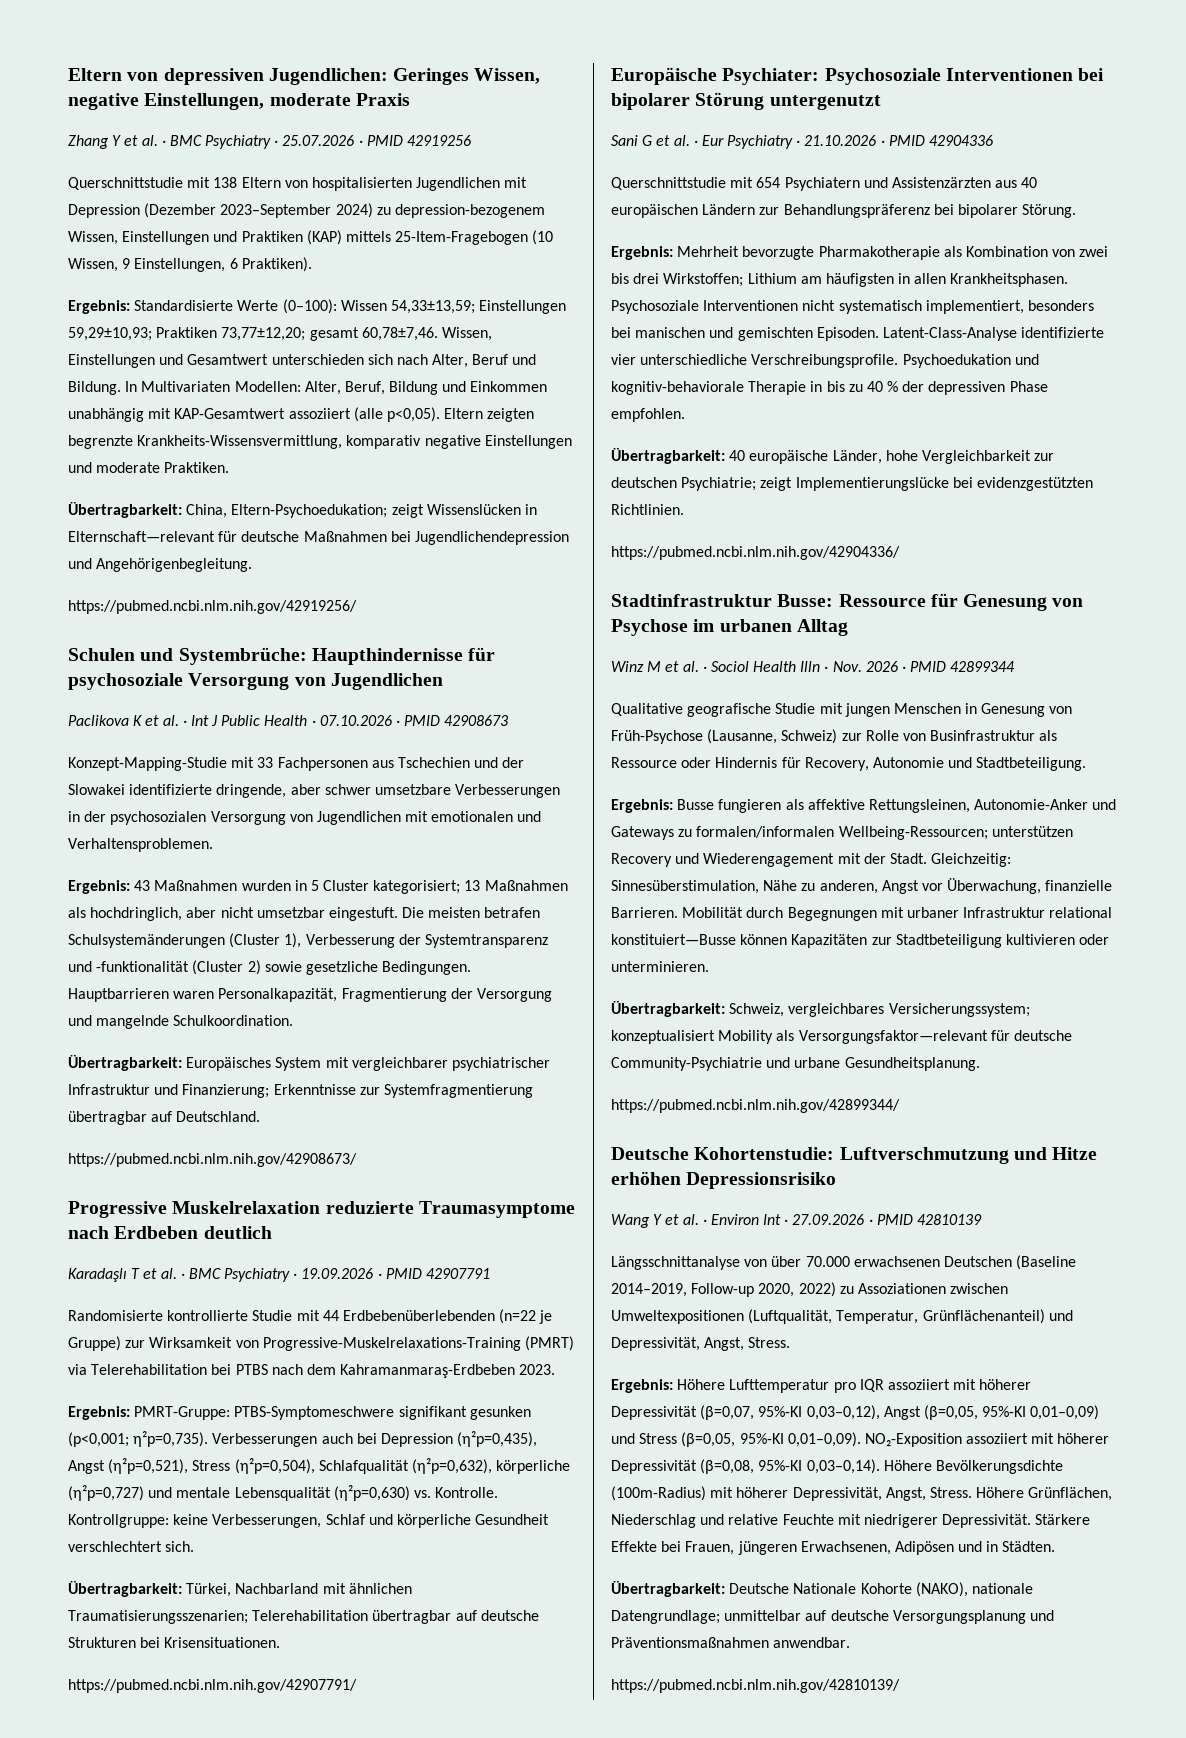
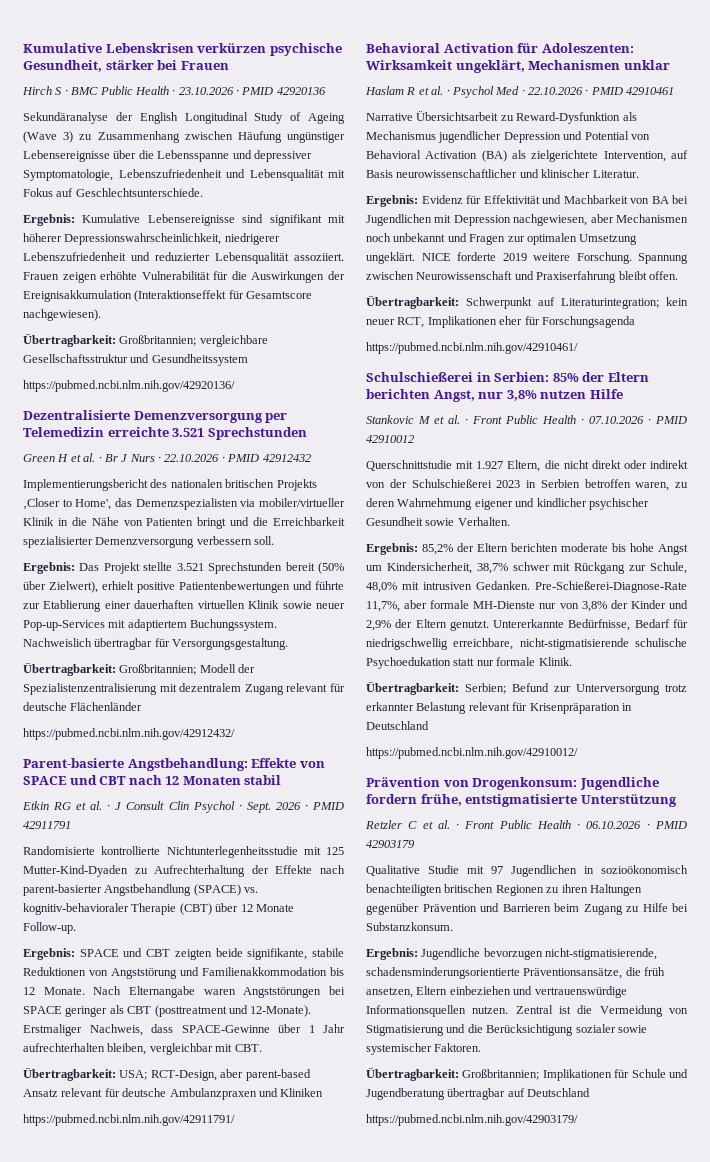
- Eltern von depressiven Jugendlichen: Geringes Wissen, negative Einstellungen, moderate Praxis
- Zhang Y et al. · BMC Psychiatry · 25.07.2026 · PMID 42919256
- Querschnittstudie mit 138 Eltern von hospitalisierten Jugendlichen mit Depression (Dezember 2023–September 2024) zu depression-bezogenem Wissen, Einstellungen und Praktiken (KAP) mittels 25-Item-Fragebogen (10 Wissen, 9 Einstellungen, 6 Praktiken).
- Ergebnis: Standardisierte Werte (0–100): Wissen 54,33±13,59; Einstellungen 59,29±10,93; Praktiken 73,77±12,20; gesamt 60,78±7,46. Wissen, Einstellungen und Gesamtwert unterschieden sich nach Alter, Beruf und Bildung. In Multivariaten Modellen: Alter, Beruf, Bildung und Einkommen unabhängig mit KAP-Gesamtwert assoziiert (alle p<0,05). Eltern zeigten begrenzte Krankheits-Wissensvermittlung, komparativ negative Einstellungen und moderate Praktiken.
- Übertragbarkeit: China, Eltern-Psychoedukation; zeigt Wissenslücken in Elternschaft—relevant für deutsche Maßnahmen bei Jugendlichendepression und Angehörigenbegleitung.
- https://pubmed.ncbi.nlm.nih.gov/42919256/
- Schulen und Systembrüche: Haupthindernisse für psychosoziale Versorgung von Jugendlichen
- Paclikova K et al. · Int J Public Health · 07.10.2026 · PMID 42908673
- Konzept-Mapping-Studie mit 33 Fachpersonen aus Tschechien und der Slowakei identifizierte dringende, aber schwer umsetzbare Verbesserungen in der psychosozialen Versorgung von Jugendlichen mit emotionalen und Verhaltensproblemen.
- Ergebnis: 43 Maßnahmen wurden in 5 Cluster kategorisiert; 13 Maßnahmen als hochdringlich, aber nicht umsetzbar eingestuft. Die meisten betrafen Schulsystemänderungen (Cluster 1), Verbesserung der Systemtransparenz und -funktionalität (Cluster 2) sowie gesetzliche Bedingungen. Hauptbarrieren waren Personalkapazität, Fragmentierung der Versorgung und mangelnde Schulkoordination.
- Übertragbarkeit: Europäisches System mit vergleichbarer psychiatrischer Infrastruktur und Finanzierung; Erkenntnisse zur Systemfragmentierung übertragbar auf Deutschland.
- https://pubmed.ncbi.nlm.nih.gov/42908673/
- Progressive Muskelrelaxation reduzierte Traumasymptome nach Erdbeben deutlich
- Karadaşlı T et al. · BMC Psychiatry · 19.09.2026 · PMID 42907791
- Randomisierte kontrollierte Studie mit 44 Erdbebenüberlebenden (n=22 je Gruppe) zur Wirksamkeit von Progressive-Muskelrelaxations-Training (PMRT) via Telerehabilitation bei PTBS nach dem Kahramanmaraş-Erdbeben 2023.
- Ergebnis: PMRT-Gruppe: PTBS-Symptomeschwere signifikant gesunken (p<0,001; η²p=0,735). Verbesserungen auch bei Depression (η²p=0,435), Angst (η²p=0,521), Stress (η²p=0,504), Schlafqualität (η²p=0,632), körperliche (η²p=0,727) und mentale Lebensqualität (η²p=0,630) vs. Kontrolle. Kontrollgruppe: keine Verbesserungen, Schlaf und körperliche Gesundheit verschlechtert sich.
- Übertragbarkeit: Türkei, Nachbarland mit ähnlichen Traumatisierungsszenarien; Telerehabilitation übertragbar auf deutsche Strukturen bei Krisensituationen.
- https://pubmed.ncbi.nlm.nih.gov/42907791/
- Europäische Psychiater: Psychosoziale Interventionen bei bipolarer Störung untergenutzt
- Sani G et al. · Eur Psychiatry · 21.10.2026 · PMID 42904336
- Querschnittstudie mit 654 Psychiatern und Assistenzärzten aus 40 europäischen Ländern zur Behandlungspräferenz bei bipolarer Störung.
- Ergebnis: Mehrheit bevorzugte Pharmakotherapie als Kombination von zwei bis drei Wirkstoffen; Lithium am häufigsten in allen Krankheitsphasen. Psychosoziale Interventionen nicht systematisch implementiert, besonders bei manischen und gemischten Episoden. Latent-Class-Analyse identifizierte vier unterschiedliche Verschreibungsprofile. Psychoedukation und kognitiv-behaviorale Therapie in bis zu 40 % der depressiven Phase empfohlen.
- Übertragbarkeit: 40 europäische Länder, hohe Vergleichbarkeit zur deutschen Psychiatrie; zeigt Implementierungslücke bei evidenzgestützten Richtlinien.
- https://pubmed.ncbi.nlm.nih.gov/42904336/
- Stadtinfrastruktur Busse: Ressource für Genesung von Psychose im urbanen Alltag
- Winz M et al. · Sociol Health Illn · Nov. 2026 · PMID 42899344
- Qualitative geografische Studie mit jungen Menschen in Genesung von Früh-Psychose (Lausanne, Schweiz) zur Rolle von Businfrastruktur als Ressource oder Hindernis für Recovery, Autonomie und Stadtbeteiligung.
- Ergebnis: Busse fungieren als affektive Rettungsleinen, Autonomie-Anker und Gateways zu formalen/informalen Wellbeing-Ressourcen; unterstützen Recovery und Wiederengagement mit der Stadt. Gleichzeitig: Sinnesüberstimulation, Nähe zu anderen, Angst vor Überwachung, finanzielle Barrieren. Mobilität durch Begegnungen mit urbaner Infrastruktur relational konstituiert—Busse können Kapazitäten zur Stadtbeteiligung kultivieren oder unterminieren.
- Übertragbarkeit: Schweiz, vergleichbares Versicherungssystem; konzeptualisiert Mobility als Versorgungsfaktor—relevant für deutsche Community-Psychiatrie und urbane Gesundheitsplanung.
- https://pubmed.ncbi.nlm.nih.gov/42899344/
- Deutsche Kohortenstudie: Luftverschmutzung und Hitze erhöhen Depressionsrisiko
- Wang Y et al. · Environ Int · 27.09.2026 · PMID 42810139
- Längsschnittanalyse von über 70.000 erwachsenen Deutschen (Baseline 2014–2019, Follow-up 2020, 2022) zu Assoziationen zwischen Umweltexpositionen (Luftqualität, Temperatur, Grünflächenanteil) und Depressivität, Angst, Stress.
- Ergebnis: Höhere Lufttemperatur pro IQR assoziiert mit höherer Depressivität (β=0,07, 95%-KI 0,03–0,12), Angst (β=0,05, 95%-KI 0,01–0,09) und Stress (β=0,05, 95%-KI 0,01–0,09). NO₂-Exposition assoziiert mit höherer Depressivität (β=0,08, 95%-KI 0,03–0,14). Höhere Bevölkerungsdichte (100m-Radius) mit höherer Depressivität, Angst, Stress. Höhere Grünflächen, Niederschlag und relative Feuchte mit niedrigerer Depressivität. Stärkere Effekte bei Frauen, jüngeren Erwachsenen, Adipösen und in Städten.
- Übertragbarkeit: Deutsche Nationale Kohorte (NAKO), nationale Datengrundlage; unmittelbar auf deutsche Versorgungsplanung und Präventionsmaßnahmen anwendbar.
- https://pubmed.ncbi.nlm.nih.gov/42810139/
+ Kumulative Lebenskrisen verkürzen psychische Gesundheit, stärker bei Frauen
+ Hirch S · BMC Public Health · 23.10.2026 · PMID 42920136
+ Sekundäranalyse der English Longitudinal Study of Ageing (Wave 3) zu Zusammenhang zwischen Häufung ungünstiger Lebensereignisse über die Lebensspanne und depressiver Symptomatologie, Lebenszufriedenheit und Lebensqualität mit Fokus auf Geschlechtsunterschiede.
+ Ergebnis: Kumulative Lebensereignisse sind signifikant mit höherer Depressionswahrscheinlichkeit, niedrigerer Lebenszufriedenheit und reduzierter Lebensqualität assoziiert. Frauen zeigen erhöhte Vulnerabilität für die Auswirkungen der Ereignisakkumulation (Interaktionseffekt für Gesamtscore nachgewiesen).
+ Übertragbarkeit: Großbritannien; vergleichbare Gesellschaftsstruktur und Gesundheitssystem
+ https://pubmed.ncbi.nlm.nih.gov/42920136/
+ Dezentralisierte Demenzversorgung per Telemedizin erreichte 3.521 Sprechstunden
+ Green H et al. · Br J Nurs · 22.10.2026 · PMID 42912432
+ Implementierungsbericht des nationalen britischen Projekts ‚Closer to Home', das Demenzspezialisten via mobiler/virtueller Klinik in die Nähe von Patienten bringt und die Erreichbarkeit spezialisierter Demenzversorgung verbessern soll.
+ Ergebnis: Das Projekt stellte 3.521 Sprechstunden bereit (50% über Zielwert), erhielt positive Patientenbewertungen und führte zur Etablierung einer dauerhaften virtuellen Klinik sowie neuer Pop-up-Services mit adaptiertem Buchungssystem. Nachweislich übertragbar für Versorgungsgestaltung.
+ Übertragbarkeit: Großbritannien; Modell der Spezialistenzentralisierung mit dezentralem Zugang relevant für deutsche Flächenländer
+ https://pubmed.ncbi.nlm.nih.gov/42912432/
+ Parent-basierte Angstbehandlung: Effekte von SPACE und CBT nach 12 Monaten stabil
+ Etkin RG et al. · J Consult Clin Psychol · Sept. 2026 · PMID 42911791
+ Randomisierte kontrollierte Nichtunterlegenheitsstudie mit 125 Mutter-Kind-Dyaden zu Aufrechterhaltung der Effekte nach parent-basierter Angstbehandlung (SPACE) vs. kognitiv-behavioraler Therapie (CBT) über 12 Monate Follow-up.
+ Ergebnis: SPACE und CBT zeigten beide signifikante, stabile Reduktionen von Angststörung und Familienakkommodation bis 12 Monate. Nach Elternangabe waren Angststörungen bei SPACE geringer als CBT (posttreatment und 12-Monate). Erstmaliger Nachweis, dass SPACE-Gewinne über 1 Jahr aufrechterhalten bleiben, vergleichbar mit CBT.
+ Übertragbarkeit: USA; RCT-Design, aber parent-based Ansatz relevant für deutsche Ambulanzpraxen und Kliniken
+ https://pubmed.ncbi.nlm.nih.gov/42911791/
+ Behavioral Activation für Adoleszenten: Wirksamkeit ungeklärt, Mechanismen unklar
+ Haslam R et al. · Psychol Med · 22.10.2026 · PMID 42910461
+ Narrative Übersichtsarbeit zu Reward-Dysfunktion als Mechanismus jugendlicher Depression und Potential von Behavioral Activation (BA) als zielgerichtete Intervention, auf Basis neurowissenschaftlicher und klinischer Literatur.
+ Ergebnis: Evidenz für Effektivität und Machbarkeit von BA bei Jugendlichen mit Depression nachgewiesen, aber Mechanismen noch unbekannt und Fragen zur optimalen Umsetzung ungeklärt. NICE forderte 2019 weitere Forschung. Spannung zwischen Neurowissenschaft und Praxiserfahrung bleibt offen.
+ Übertragbarkeit: Schwerpunkt auf Literaturintegration; kein neuer RCT, Implikationen eher für Forschungsagenda
+ https://pubmed.ncbi.nlm.nih.gov/42910461/
+ Schulschießerei in Serbien: 85% der Eltern berichten Angst, nur 3,8% nutzen Hilfe
+ Stankovic M et al. · Front Public Health · 07.10.2026 · PMID 42910012
+ Querschnittstudie mit 1.927 Eltern, die nicht direkt oder indirekt von der Schulschießerei 2023 in Serbien betroffen waren, zu deren Wahrnehmung eigener und kindlicher psychischer Gesundheit sowie Verhalten.
+ Ergebnis: 85,2% der Eltern berichten moderate bis hohe Angst um Kindersicherheit, 38,7% schwer mit Rückgang zur Schule, 48,0% mit intrusiven Gedanken. Pre-Schießerei-Diagnose-Rate 11,7%, aber formale MH-Dienste nur von 3,8% der Kinder und 2,9% der Eltern genutzt. Untererkannte Bedürfnisse, Bedarf für niedrigschwellig erreichbare, nicht-stigmatisierende schulische Psychoedukation statt nur formale Klinik.
+ Übertragbarkeit: Serbien; Befund zur Unterversorgung trotz erkannter Belastung relevant für Krisenpräparation in Deutschland
+ https://pubmed.ncbi.nlm.nih.gov/42910012/
+ Prävention von Drogenkonsum: Jugendliche fordern frühe, entstigmatisierte Unterstützung
+ Retzler C et al. · Front Public Health · 06.10.2026 · PMID 42903179
+ Qualitative Studie mit 97 Jugendlichen in sozioökonomisch benachteiligten britischen Regionen zu ihren Haltungen gegenüber Prävention und Barrieren beim Zugang zu Hilfe bei Substanzkonsum.
+ Ergebnis: Jugendliche bevorzugen nicht-stigmatisierende, schadensminderungsorientierte Präventionsansätze, die früh ansetzen, Eltern einbeziehen und vertrauenswürdige Informationsquellen nutzen. Zentral ist die Vermeidung von Stigmatisierung und die Berücksichtigung sozialer sowie systemischer Faktoren.
+ Übertragbarkeit: Großbritannien; Implikationen für Schule und Jugendberatung übertragbar auf Deutschland
+ https://pubmed.ncbi.nlm.nih.gov/42903179/

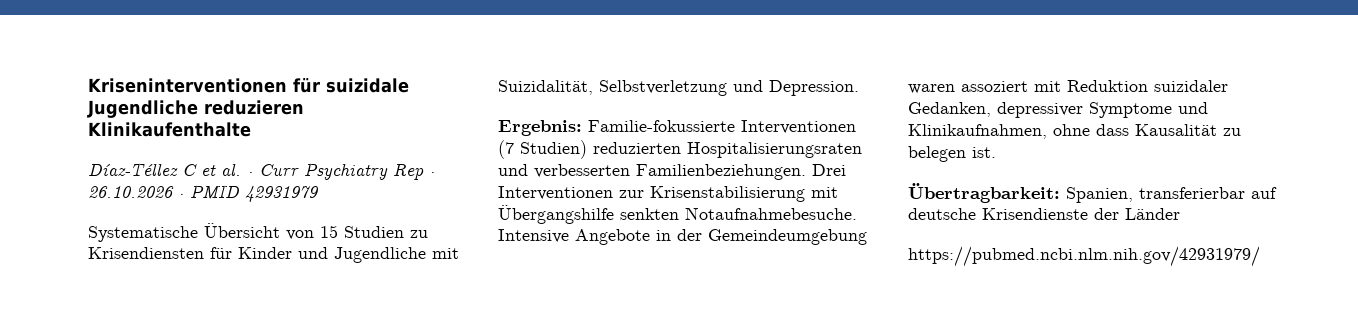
- Kumulative Lebenskrisen verkürzen psychische Gesundheit, stärker bei Frauen
- Hirch S · BMC Public Health · 23.10.2026 · PMID 42920136
- Sekundäranalyse der English Longitudinal Study of Ageing (Wave 3) zu Zusammenhang zwischen Häufung ungünstiger Lebensereignisse über die Lebensspanne und depressiver Symptomatologie, Lebenszufriedenheit und Lebensqualität mit Fokus auf Geschlechtsunterschiede.
- Ergebnis: Kumulative Lebensereignisse sind signifikant mit höherer Depressionswahrscheinlichkeit, niedrigerer Lebenszufriedenheit und reduzierter Lebensqualität assoziiert. Frauen zeigen erhöhte Vulnerabilität für die Auswirkungen der Ereignisakkumulation (Interaktionseffekt für Gesamtscore nachgewiesen).
- Übertragbarkeit: Großbritannien; vergleichbare Gesellschaftsstruktur und Gesundheitssystem
- https://pubmed.ncbi.nlm.nih.gov/42920136/
- Dezentralisierte Demenzversorgung per Telemedizin erreichte 3.521 Sprechstunden
- Green H et al. · Br J Nurs · 22.10.2026 · PMID 42912432
- Implementierungsbericht des nationalen britischen Projekts ‚Closer to Home', das Demenzspezialisten via mobiler/virtueller Klinik in die Nähe von Patienten bringt und die Erreichbarkeit spezialisierter Demenzversorgung verbessern soll.
- Ergebnis: Das Projekt stellte 3.521 Sprechstunden bereit (50% über Zielwert), erhielt positive Patientenbewertungen und führte zur Etablierung einer dauerhaften virtuellen Klinik sowie neuer Pop-up-Services mit adaptiertem Buchungssystem. Nachweislich übertragbar für Versorgungsgestaltung.
- Übertragbarkeit: Großbritannien; Modell der Spezialistenzentralisierung mit dezentralem Zugang relevant für deutsche Flächenländer
- https://pubmed.ncbi.nlm.nih.gov/42912432/
- Parent-basierte Angstbehandlung: Effekte von SPACE und CBT nach 12 Monaten stabil
- Etkin RG et al. · J Consult Clin Psychol · Sept. 2026 · PMID 42911791
- Randomisierte kontrollierte Nichtunterlegenheitsstudie mit 125 Mutter-Kind-Dyaden zu Aufrechterhaltung der Effekte nach parent-basierter Angstbehandlung (SPACE) vs. kognitiv-behavioraler Therapie (CBT) über 12 Monate Follow-up.
- Ergebnis: SPACE und CBT zeigten beide signifikante, stabile Reduktionen von Angststörung und Familienakkommodation bis 12 Monate. Nach Elternangabe waren Angststörungen bei SPACE geringer als CBT (posttreatment und 12-Monate). Erstmaliger Nachweis, dass SPACE-Gewinne über 1 Jahr aufrechterhalten bleiben, vergleichbar mit CBT.
- Übertragbarkeit: USA; RCT-Design, aber parent-based Ansatz relevant für deutsche Ambulanzpraxen und Kliniken
- https://pubmed.ncbi.nlm.nih.gov/42911791/
- Behavioral Activation für Adoleszenten: Wirksamkeit ungeklärt, Mechanismen unklar
- Haslam R et al. · Psychol Med · 22.10.2026 · PMID 42910461
- Narrative Übersichtsarbeit zu Reward-Dysfunktion als Mechanismus jugendlicher Depression und Potential von Behavioral Activation (BA) als zielgerichtete Intervention, auf Basis neurowissenschaftlicher und klinischer Literatur.
- Ergebnis: Evidenz für Effektivität und Machbarkeit von BA bei Jugendlichen mit Depression nachgewiesen, aber Mechanismen noch unbekannt und Fragen zur optimalen Umsetzung ungeklärt. NICE forderte 2019 weitere Forschung. Spannung zwischen Neurowissenschaft und Praxiserfahrung bleibt offen.
- Übertragbarkeit: Schwerpunkt auf Literaturintegration; kein neuer RCT, Implikationen eher für Forschungsagenda
- https://pubmed.ncbi.nlm.nih.gov/42910461/
- Schulschießerei in Serbien: 85% der Eltern berichten Angst, nur 3,8% nutzen Hilfe
- Stankovic M et al. · Front Public Health · 07.10.2026 · PMID 42910012
- Querschnittstudie mit 1.927 Eltern, die nicht direkt oder indirekt von der Schulschießerei 2023 in Serbien betroffen waren, zu deren Wahrnehmung eigener und kindlicher psychischer Gesundheit sowie Verhalten.
- Ergebnis: 85,2% der Eltern berichten moderate bis hohe Angst um Kindersicherheit, 38,7% schwer mit Rückgang zur Schule, 48,0% mit intrusiven Gedanken. Pre-Schießerei-Diagnose-Rate 11,7%, aber formale MH-Dienste nur von 3,8% der Kinder und 2,9% der Eltern genutzt. Untererkannte Bedürfnisse, Bedarf für niedrigschwellig erreichbare, nicht-stigmatisierende schulische Psychoedukation statt nur formale Klinik.
- Übertragbarkeit: Serbien; Befund zur Unterversorgung trotz erkannter Belastung relevant für Krisenpräparation in Deutschland
- https://pubmed.ncbi.nlm.nih.gov/42910012/
- Prävention von Drogenkonsum: Jugendliche fordern frühe, entstigmatisierte Unterstützung
- Retzler C et al. · Front Public Health · 06.10.2026 · PMID 42903179
- Qualitative Studie mit 97 Jugendlichen in sozioökonomisch benachteiligten britischen Regionen zu ihren Haltungen gegenüber Prävention und Barrieren beim Zugang zu Hilfe bei Substanzkonsum.
- Ergebnis: Jugendliche bevorzugen nicht-stigmatisierende, schadensminderungsorientierte Präventionsansätze, die früh ansetzen, Eltern einbeziehen und vertrauenswürdige Informationsquellen nutzen. Zentral ist die Vermeidung von Stigmatisierung und die Berücksichtigung sozialer sowie systemischer Faktoren.
- Übertragbarkeit: Großbritannien; Implikationen für Schule und Jugendberatung übertragbar auf Deutschland
- https://pubmed.ncbi.nlm.nih.gov/42903179/
+ Kriseninterventionen für suizidale Jugendliche reduzieren Klinikaufenthalte
+ Díaz-Téllez C et al. · Curr Psychiatry Rep · 26.10.2026 · PMID 42931979
+ Systematische Übersicht von 15 Studien zu Krisendiensten für Kinder und Jugendliche mit Suizidalität, Selbstverletzung und Depression.
+ Ergebnis: Familie-fokussierte Interventionen (7 Studien) reduzierten Hospitalisierungsraten und verbesserten Familienbeziehungen. Drei Interventionen zur Krisenstabilisierung mit Übergangshilfe senkten Notaufnahmebesuche. Intensive Angebote in der Gemeindeumgebung waren assoziert mit Reduktion suizidaler Gedanken, depressiver Symptome und Klinikaufnahmen, ohne dass Kausalität zu belegen ist.
+ Übertragbarkeit: Spanien, transferierbar auf deutsche Krisendienste der Länder
+ https://pubmed.ncbi.nlm.nih.gov/42931979/

